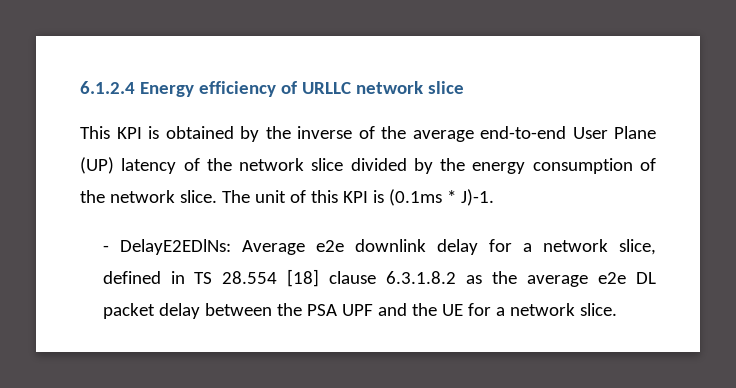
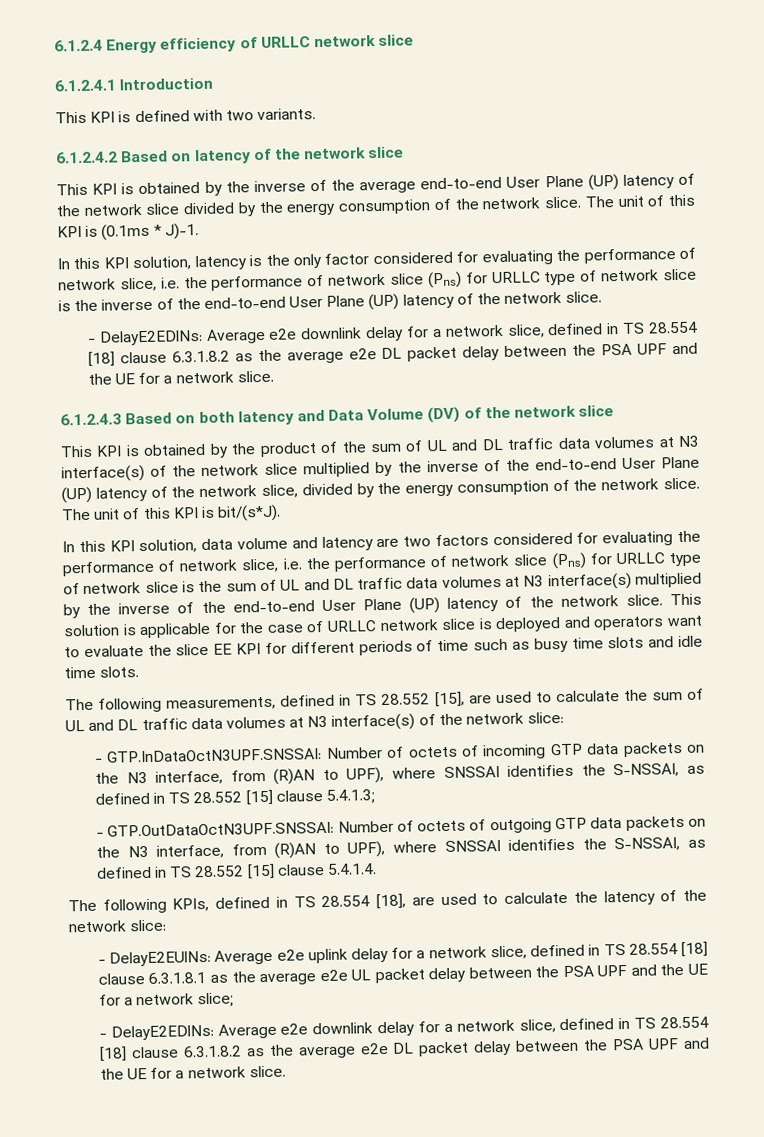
+ 6.1.2.4.1 Introduction
+ This KPI is defined with two variants.
+ 6.1.2.4.2 Based on latency of the network slice
+ In this KPI solution, latency is the only factor considered for evaluating the performance of network slice, i.e. the performance of network slice (Pns) for URLLC type of network slice is the inverse of the end-to-end User Plane (UP) latency of the network slice.
+ 6.1.2.4.3 Based on both latency and Data Volume (DV) of the network slice
+ This KPI is obtained by the product of the sum of UL and DL traffic data volumes at N3 interface(s) of the network slice multiplied by the inverse of the end-to-end User Plane (UP) latency of the network slice, divided by the energy consumption of the network slice. The unit of this KPI is bit/(s*J).
+ In this KPI solution, data volume and latency are two factors considered for evaluating the performance of network slice, i.e. the performance of network slice (Pns) for URLLC type of network slice is the sum of UL and DL traffic data volumes at N3 interface(s) multiplied by the inverse of the end-to-end User Plane (UP) latency of the network slice. This solution is applicable for the case of URLLC network slice is deployed and operators want to evaluate the slice EE KPI for different periods of time such as busy time slots and idle time slots.
+ The following measurements, defined in TS 28.552 [15], are used to calculate the sum of UL and DL traffic data volumes at N3 interface(s) of the network slice:
+ - GTP.InDataOctN3UPF.SNSSAI: Number of octets of incoming GTP data packets on the N3 interface, from (R)AN to UPF), where SNSSAI identifies the S-NSSAI, as defined in TS 28.552 [15] clause 5.4.1.3;
+ - GTP.OutDataOctN3UPF.SNSSAI: Number of octets of outgoing GTP data packets on the N3 interface, from (R)AN to UPF), where SNSSAI identifies the S-NSSAI, as defined in TS 28.552 [15] clause 5.4.1.4.
+ The following KPIs, defined in TS 28.554 [18], are used to calculate the latency of the network slice:
+ - DelayE2EUlNs: Average e2e uplink delay for a network slice, defined in TS 28.554 [18] clause 6.3.1.8.1 as the average e2e UL packet delay between the PSA UPF and the UE for a network slice;
+ - DelayE2EDlNs: Average e2e downlink delay for a network slice, defined in TS 28.554 [18] clause 6.3.1.8.2 as the average e2e DL packet delay between the PSA UPF and the UE for a network slice.

